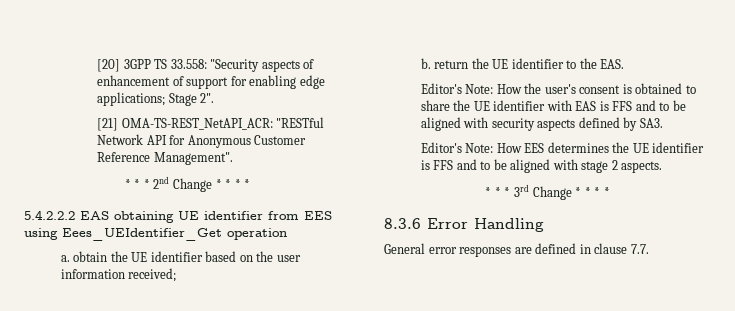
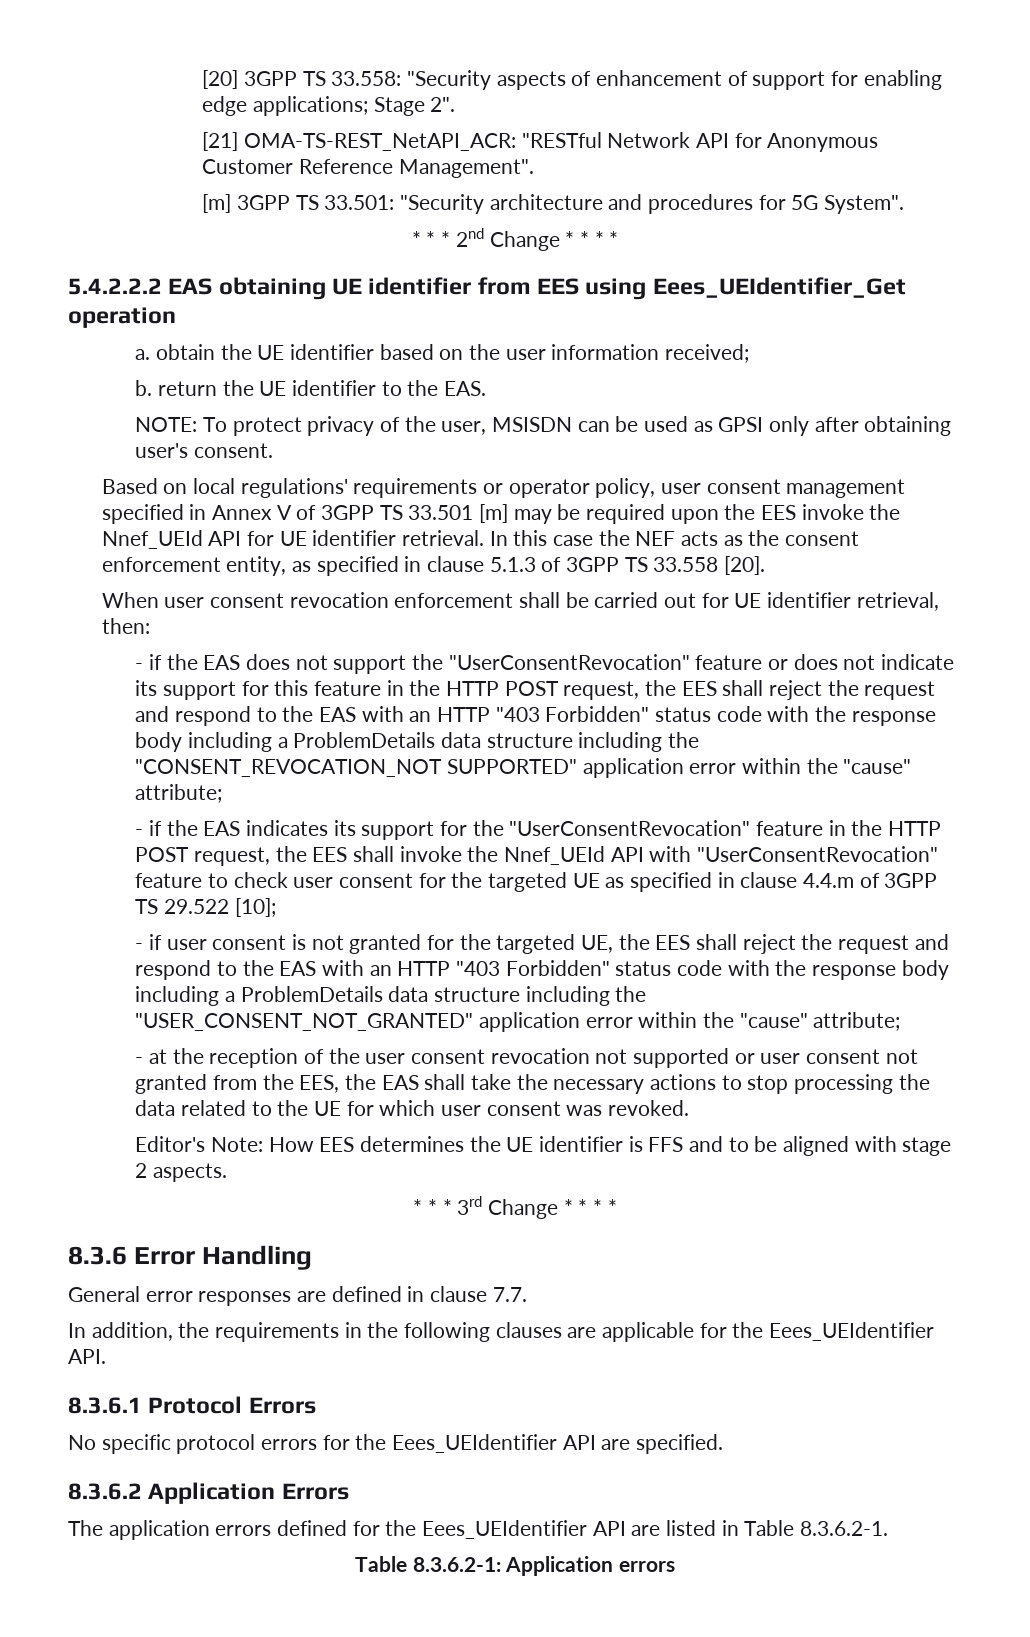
+ [m] 3GPP TS 33.501: "Security architecture and procedures for 5G System".
- Editor's Note: How the user's consent is obtained to share the UE identifier with EAS is FFS and to be aligned with security aspects defined by SA3.
+ NOTE: To protect privacy of the user, MSISDN can be used as GPSI only after obtaining user's consent.
+ Based on local regulations' requirements or operator policy, user consent management specified in Annex V of 3GPP TS 33.501 [m] may be required upon the EES invoke the Nnef_UEId API for UE identifier retrieval. In this case the NEF acts as the consent enforcement entity, as specified in clause 5.1.3 of 3GPP TS 33.558 [20].
+ When user consent revocation enforcement shall be carried out for UE identifier retrieval, then:
+ - if the EAS does not support the "UserConsentRevocation" feature or does not indicate its support for this feature in the HTTP POST request, the EES shall reject the request and respond to the EAS with an HTTP "403 Forbidden" status code with the response body including a ProblemDetails data structure including the "CONSENT_REVOCATION_NOT SUPPORTED" application error within the "cause" attribute;
+ - if the EAS indicates its support for the "UserConsentRevocation" feature in the HTTP POST request, the EES shall invoke the Nnef_UEId API with "UserConsentRevocation" feature to check user consent for the targeted UE as specified in clause 4.4.m of 3GPP TS 29.522 [10];
+ - if user consent is not granted for the targeted UE, the EES shall reject the request and respond to the EAS with an HTTP "403 Forbidden" status code with the response body including a ProblemDetails data structure including the "USER_CONSENT_NOT_GRANTED" application error within the "cause" attribute;
+ - at the reception of the user consent revocation not supported or user consent not granted from the EES, the EAS shall take the necessary actions to stop processing the data related to the UE for which user consent was revoked.
+ In addition, the requirements in the following clauses are applicable for the Eees_UEIdentifier API.
+ 8.3.6.1 Protocol Errors
+ No specific protocol errors for the Eees_UEIdentifier API are specified.
+ 8.3.6.2 Application Errors
+ The application errors defined for the Eees_UEIdentifier API are listed in Table 8.3.6.2-1.
+ Table 8.3.6.2-1: Application errors

